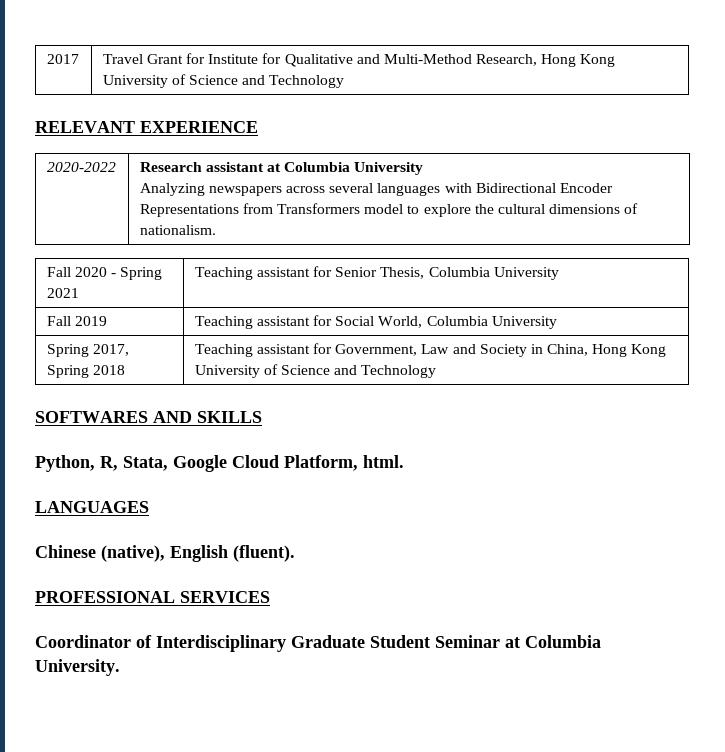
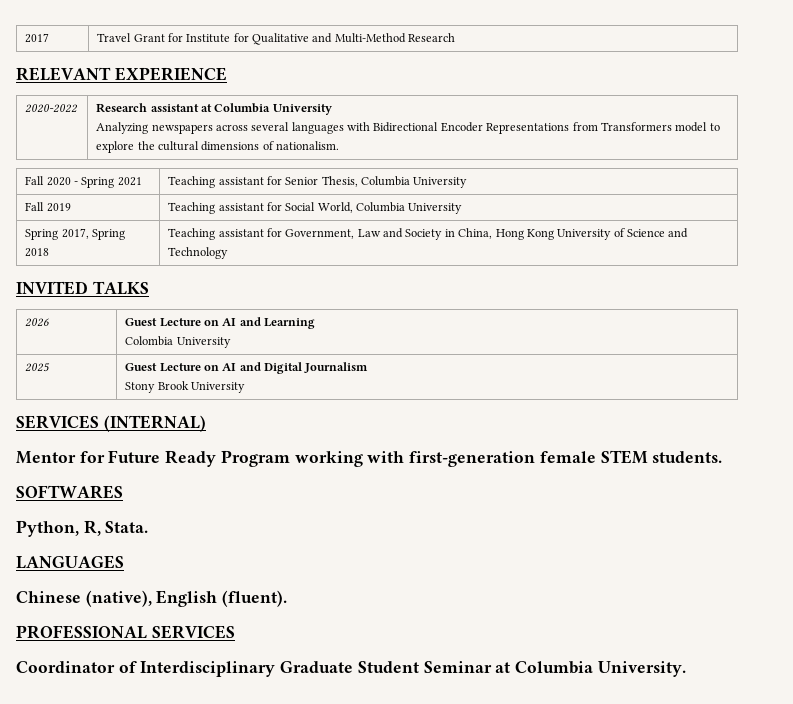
- 2017 | Travel Grant for Institute for Qualitative and Multi-Method Research, Hong Kong University of Science and Technology
+ 2017 | Travel Grant for Institute for Qualitative and Multi-Method Research
+ INVITED TALKS
+ 2026 | Guest Lecture on AI and Learning
+ Colombia University
+ 2025 | Guest Lecture on AI and Digital Journalism
+ Stony Brook University
+ SERVICES (INTERNAL)
+ Mentor for Future Ready Program working with first-generation female STEM students.
- SOFTWARES AND SKILLS
+ SOFTWARES
- Python, R, Stata, Google Cloud Platform, html.
+ Python, R, Stata.

